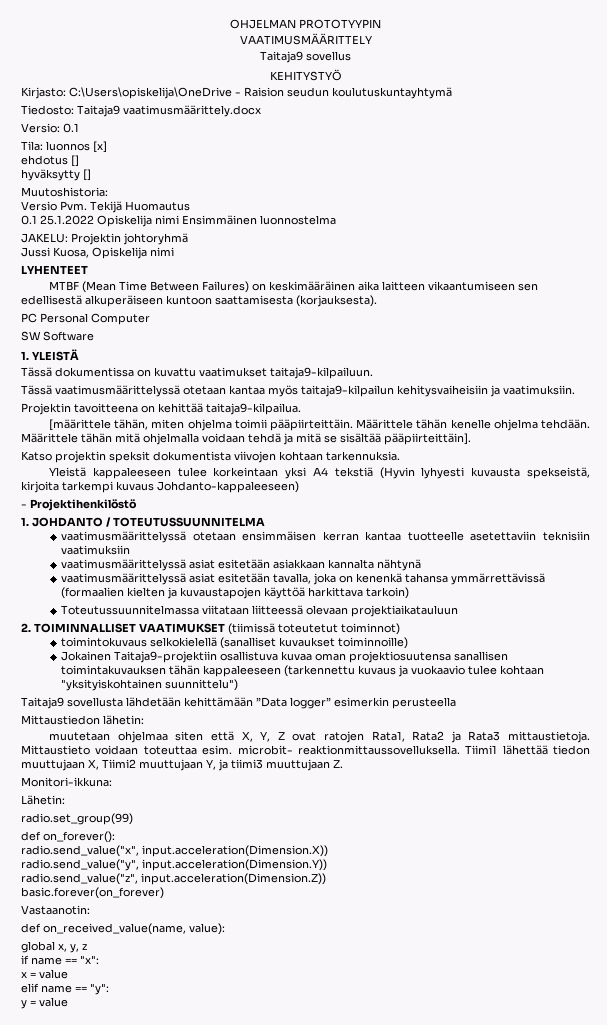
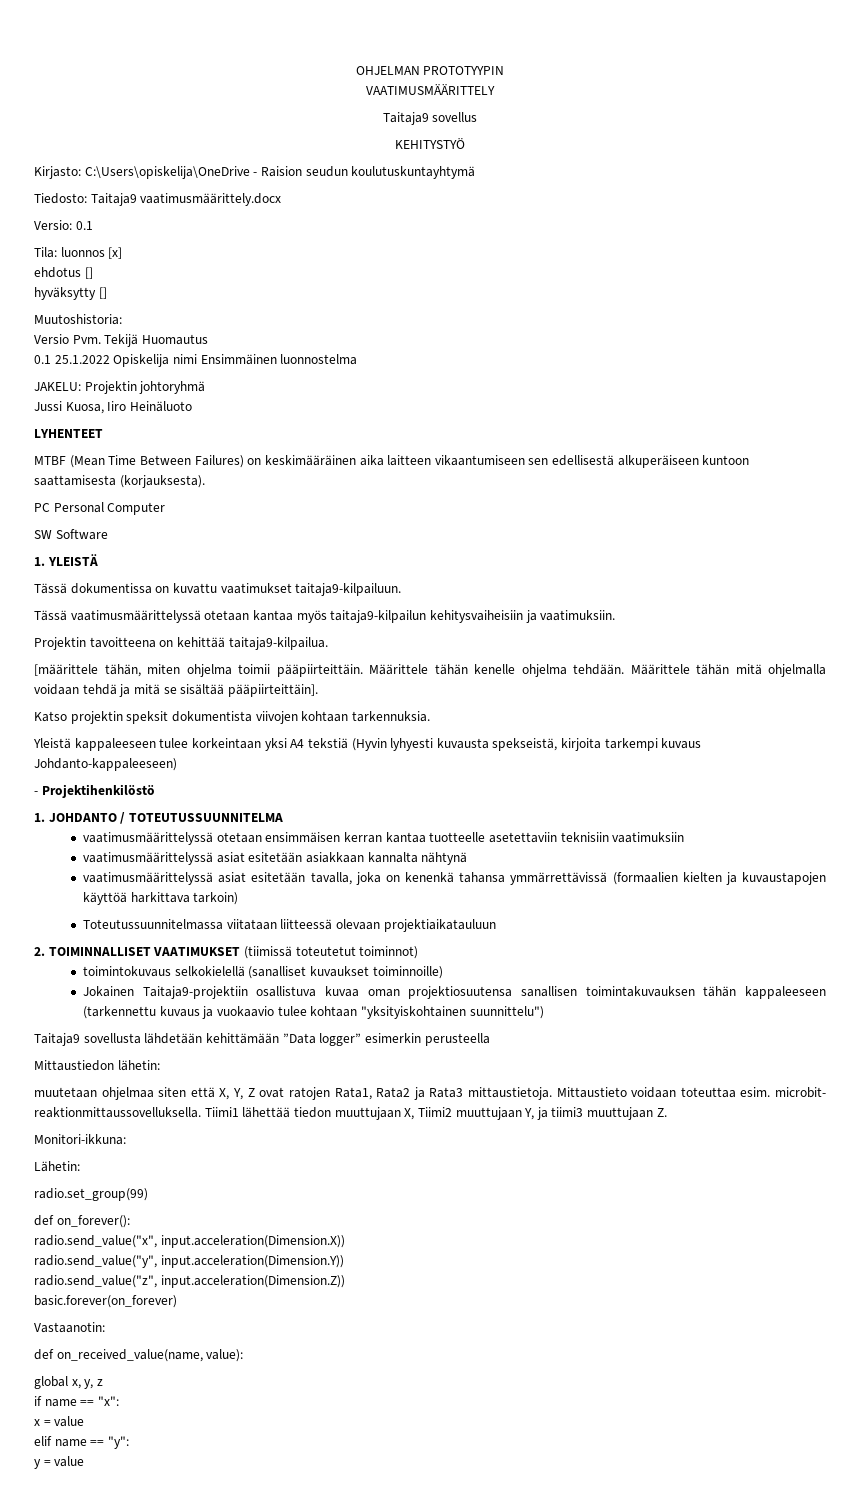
- Jussi Kuosa, Opiskelija nimi
+ Jussi Kuosa, Iiro Heinäluoto

